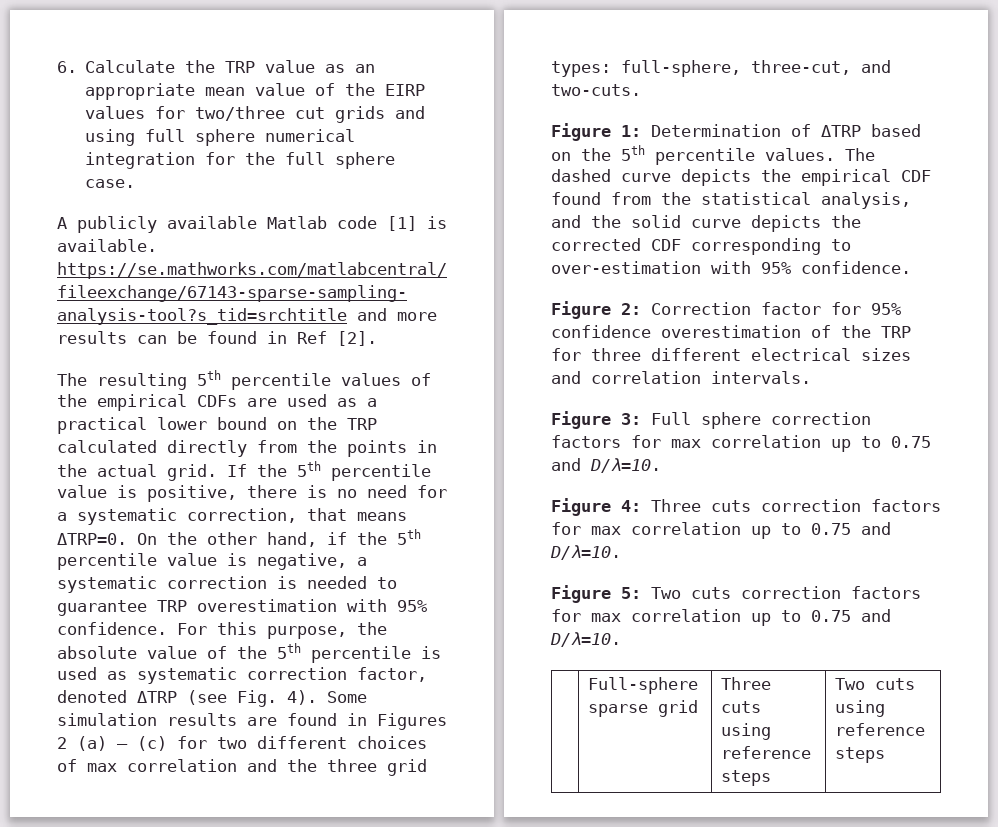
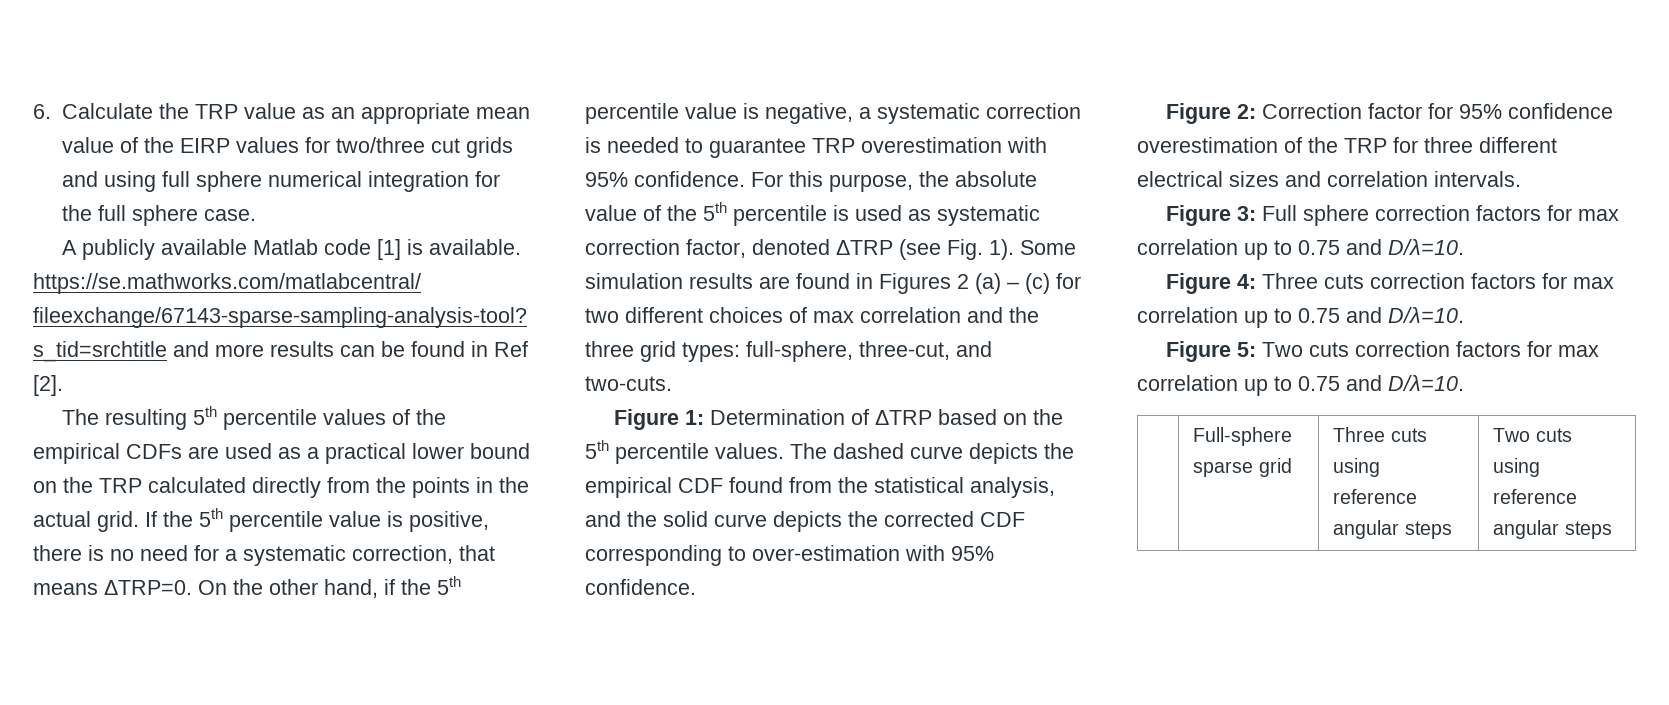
- For this purpose, the absolute value of the 5th percentile is used as systematic correction factor, denoted ΔTRP (see Fig. 4).
+ For this purpose, the absolute value of the 5th percentile is used as systematic correction factor, denoted ΔTRP (see Fig. 1).
- | Full-sphere sparse grid | Three cuts using reference steps | Two cuts using reference steps
+ | Full-sphere sparse grid | Three cuts using reference angular steps | Two cuts using reference angular steps

